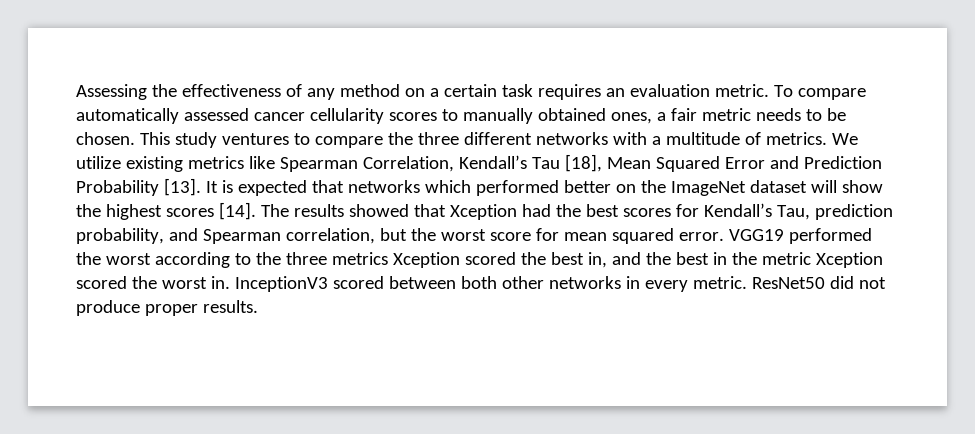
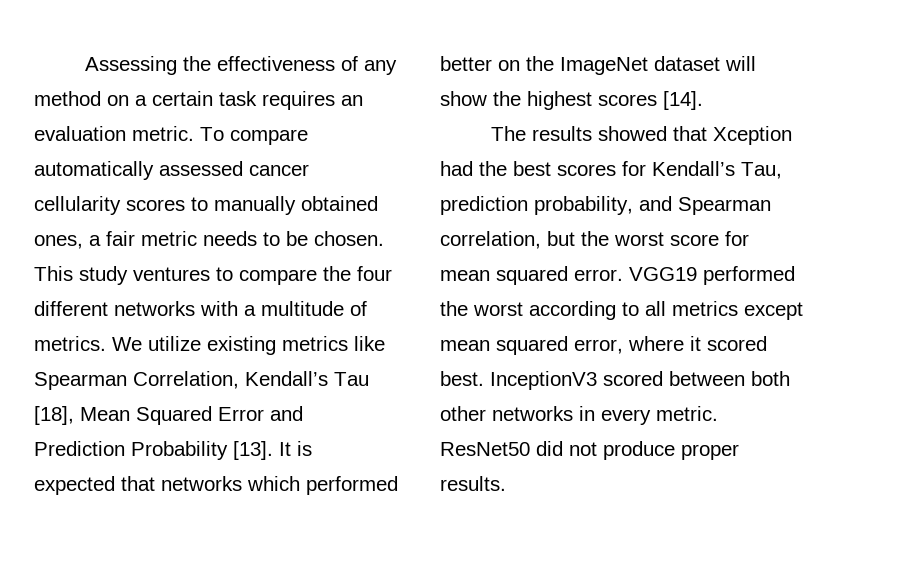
- This study ventures to compare the three different networks with a multitude of metrics.
+ This study ventures to compare the four different networks with a multitude of metrics.
- It is expected that networks which performed better on the ImageNet dataset will show the highest scores [14]. The results showed that Xception had the best scores for Kendall’s Tau, prediction probability, and Spearman correlation, but the worst score for mean squared error.
+ It is expected that networks which performed better on the ImageNet dataset will show the highest scores [14].
+ The results showed that Xception had the best scores for Kendall’s Tau, prediction probability, and Spearman correlation, but the worst score for mean squared error.
- VGG19 performed the worst according to the three metrics Xception scored the best in, and the best in the metric Xception scored the worst in.
+ VGG19 performed the worst according to all metrics except mean squared error, where it scored best.

